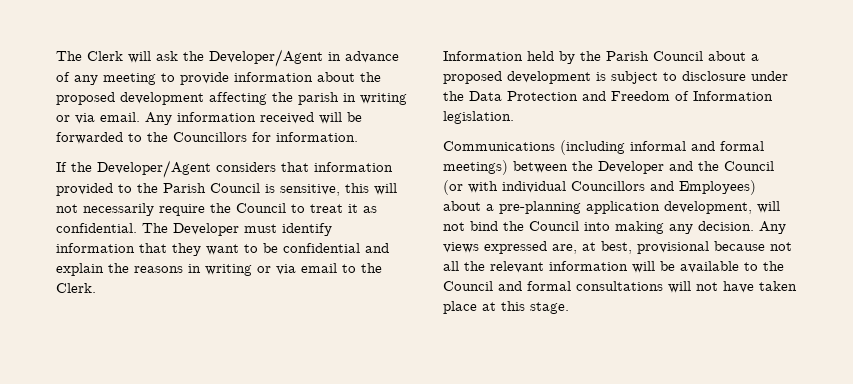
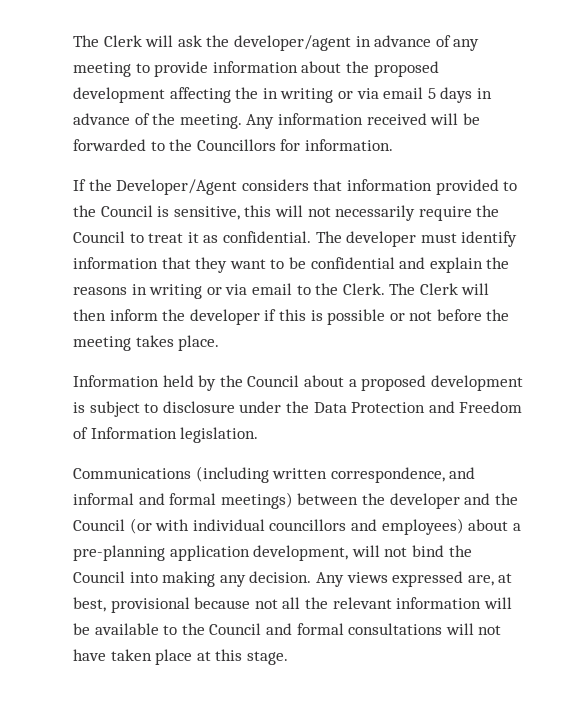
- The Clerk will ask the Developer/Agent in advance of any meeting to provide information about the proposed development affecting the parish in writing or via email.
+ The Clerk will ask the developer/agent in advance of any meeting to provide information about the proposed development affecting the in writing or via email 5 days in advance of the meeting.
- If the Developer/Agent considers that information provided to the Parish Council is sensitive, this will not necessarily require the Council to treat it as confidential.
+ If the Developer/Agent considers that information provided to the Council is sensitive, this will not necessarily require the Council to treat it as confidential.
- The Developer must identify information that they want to be confidential and explain the reasons in writing or via email to the Clerk.
+ The developer must identify information that they want to be confidential and explain the reasons in writing or via email to the Clerk. The Clerk will then inform the developer if this is possible or not before the meeting takes place.
- Information held by the Parish Council about a proposed development is subject to disclosure under the Data Protection and Freedom of Information legislation.
+ Information held by the Council about a proposed development is subject to disclosure under the Data Protection and Freedom of Information legislation.
- Communications (including informal and formal meetings) between the Developer and the Council (or with individual Councillors and Employees) about a pre-planning application development, will not bind the Council into making any decision.
+ Communications (including written correspondence, and informal and formal meetings) between the developer and the Council (or with individual councillors and employees) about a pre-planning application development, will not bind the Council into making any decision.

